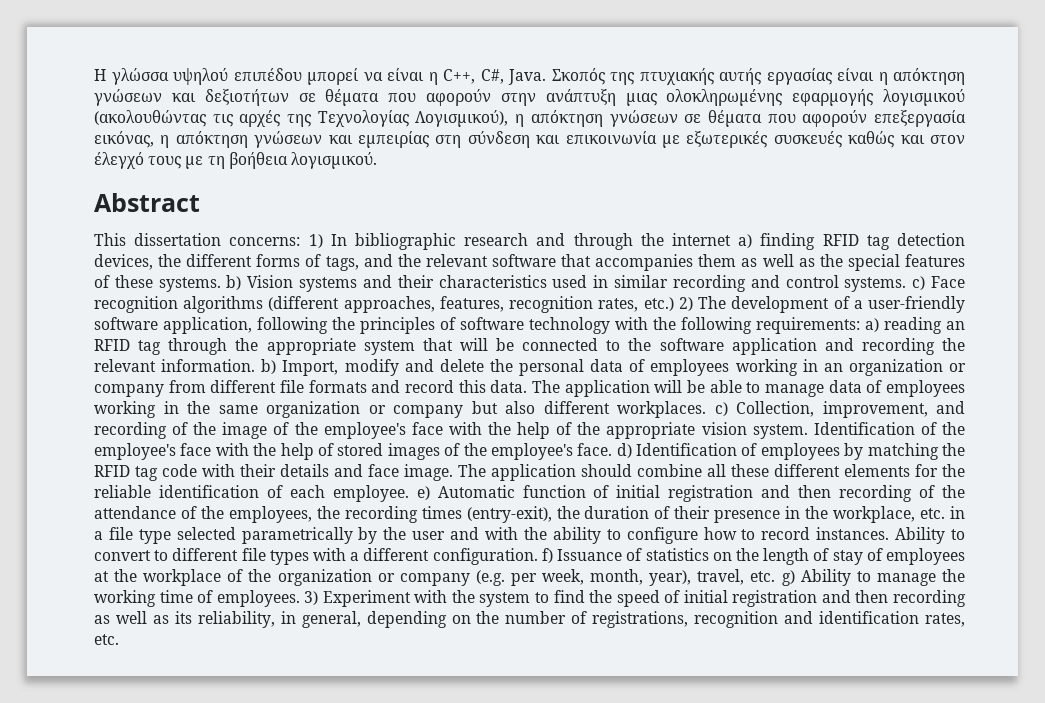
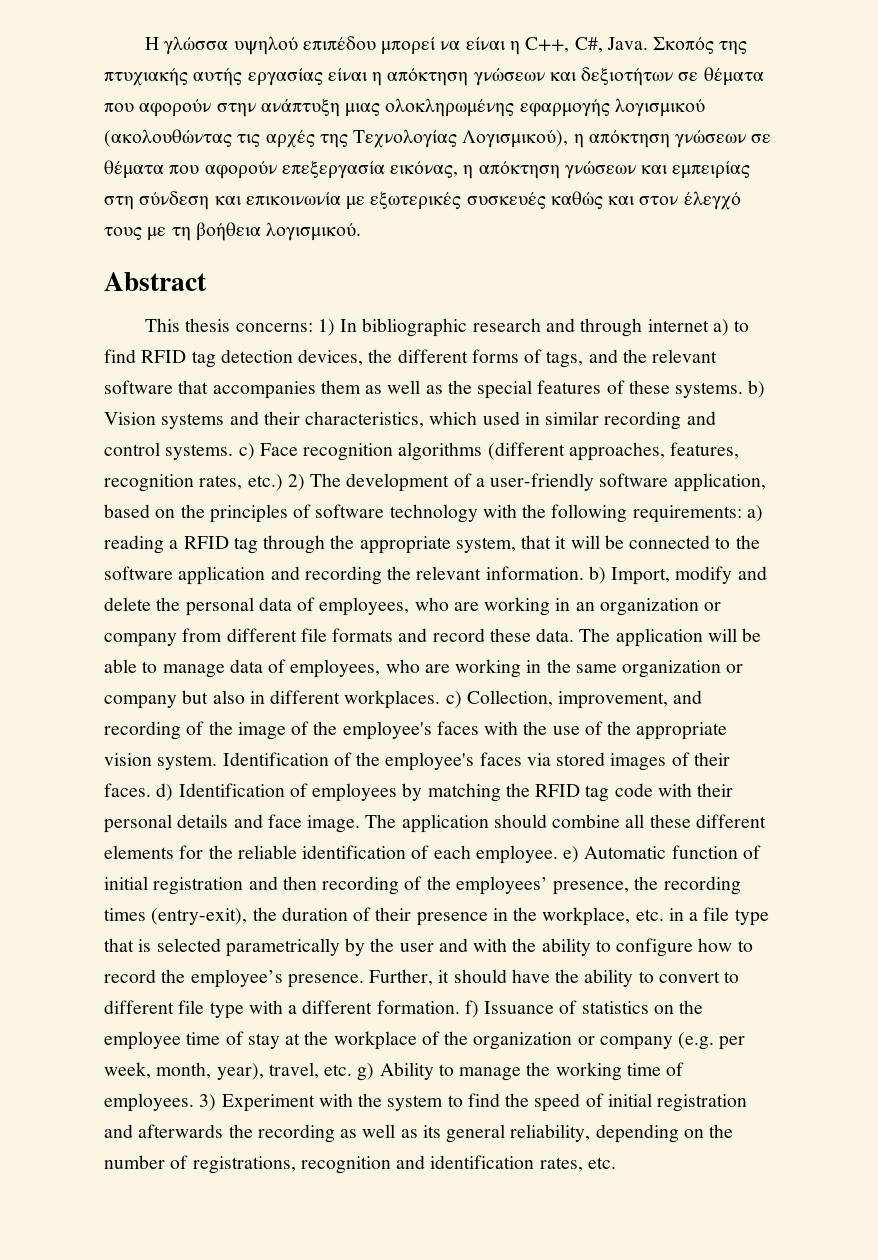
- This dissertation concerns:
+ This thesis concerns:
- 1) In bibliographic research and through the internet a) finding RFID tag detection devices, the different forms of tags, and the relevant software that accompanies them as well as the special features of these systems. b) Vision systems and their characteristics used in similar recording and control systems. c) Face recognition algorithms (different approaches, features, recognition rates, etc.) 2) The development of a user-friendly software application, following the principles of software technology with the following requirements:
+ 1) In bibliographic research and through internet a) to find RFID tag detection devices, the different forms of tags, and the relevant software that accompanies them as well as the special features of these systems. b) Vision systems and their characteristics, which used in similar recording and control systems. c) Face recognition algorithms (different approaches, features, recognition rates, etc.) 2) The development of a user-friendly software application, based on the principles of software technology with the following requirements:
- a) reading an RFID tag through the appropriate system that will be connected to the software application and recording the relevant information. b) Import, modify and delete the personal data of employees working in an organization or company from different file formats and record this data.
+ a) reading a RFID tag through the appropriate system, that it will be connected to the software application and recording the relevant information. b) Import, modify and delete the personal data of employees, who are working in an organization or company from different file formats and record these data.
- The application will be able to manage data of employees working in the same organization or company but also different workplaces. c) Collection, improvement, and recording of the image of the employee's face with the help of the appropriate vision system.
+ The application will be able to manage data of employees, who are working in the same organization or company but also in different workplaces. c) Collection, improvement, and recording of the image of the employee's faces with the use of the appropriate vision system.
- Identification of the employee's face with the help of stored images of the employee's face. d) Identification of employees by matching the RFID tag code with their details and face image.
+ Identification of the employee's faces via stored images of their faces. d) Identification of employees by matching the RFID tag code with their personal details and face image.
- The application should combine all these different elements for the reliable identification of each employee. e) Automatic function of initial registration and then recording of the attendance of the employees, the recording times (entry-exit), the duration of their presence in the workplace, etc. in a file type selected parametrically by the user and with the ability to configure how to record instances. Ability to convert to different file types with a different configuration. f) Issuance of statistics on the length of stay of employees at the workplace of the organization or company (e.g. per week, month, year), travel, etc. g) Ability to manage the working time of employees.
+ The application should combine all these different elements for the reliable identification of each employee. e) Automatic function of initial registration and then recording of the employees’ presence, the recording times (entry-exit), the duration of their presence in the workplace, etc. in a file type that is selected parametrically by the user and with the ability to configure how to record the employee’s presence. Further, it should have the ability to convert to different file type with a different formation. f) Issuance of statistics on the employee time of stay at the workplace of the organization or company (e.g. per week, month, year), travel, etc. g) Ability to manage the working time of employees.
- 3) Experiment with the system to find the speed of initial registration and then recording as well as its reliability, in general, depending on the number of registrations, recognition and identification rates, etc.
+ 3) Experiment with the system to find the speed of initial registration and afterwards the recording as well as its general reliability, depending on the number of registrations, recognition and identification rates, etc.

